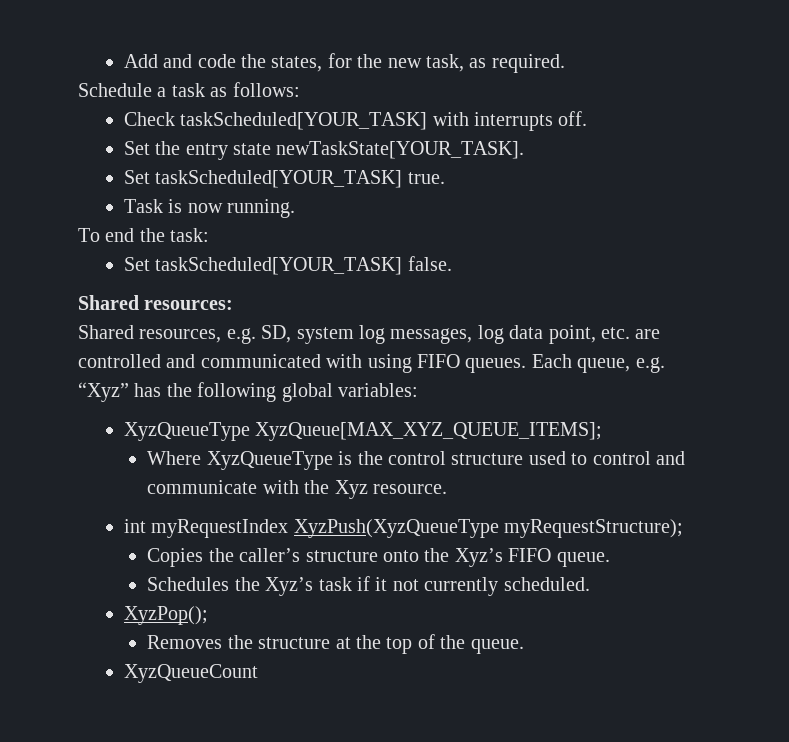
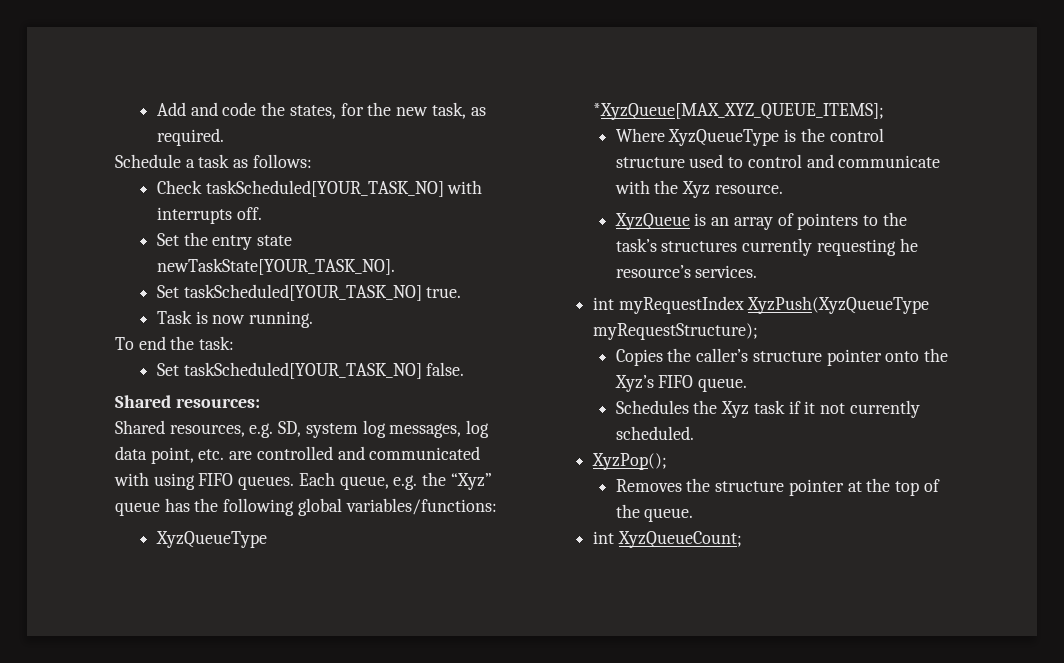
- Check taskScheduled[YOUR_TASK] with interrupts off.
+ Check taskScheduled[YOUR_TASK_NO] with interrupts off.
- Set the entry state newTaskState[YOUR_TASK].
- Set taskScheduled[YOUR_TASK] true.
+ Set the entry state newTaskState[YOUR_TASK_NO].
+ Set taskScheduled[YOUR_TASK_NO] true.
- Set taskScheduled[YOUR_TASK] false.
+ Set taskScheduled[YOUR_TASK_NO] false.
- Each queue, e.g. “Xyz” has the following global variables:
- XyzQueueType XyzQueue[MAX_XYZ_QUEUE_ITEMS];
+ Each queue, e.g. the “Xyz” queue has the following global variables/functions:
+ XyzQueueType *XyzQueue[MAX_XYZ_QUEUE_ITEMS];
+ XyzQueue is an array of pointers to the task’s structures currently requesting he resource’s services.
- Copies the caller’s structure onto the Xyz’s FIFO queue.
+ Copies the caller’s structure pointer onto the Xyz’s FIFO queue.
- Schedules the Xyz’s task if it not currently scheduled.
+ Schedules the Xyz task if it not currently scheduled.
- Removes the structure at the top of the queue.
+ Removes the structure pointer at the top of the queue.
- XyzQueueCount
+ int XyzQueueCount;

